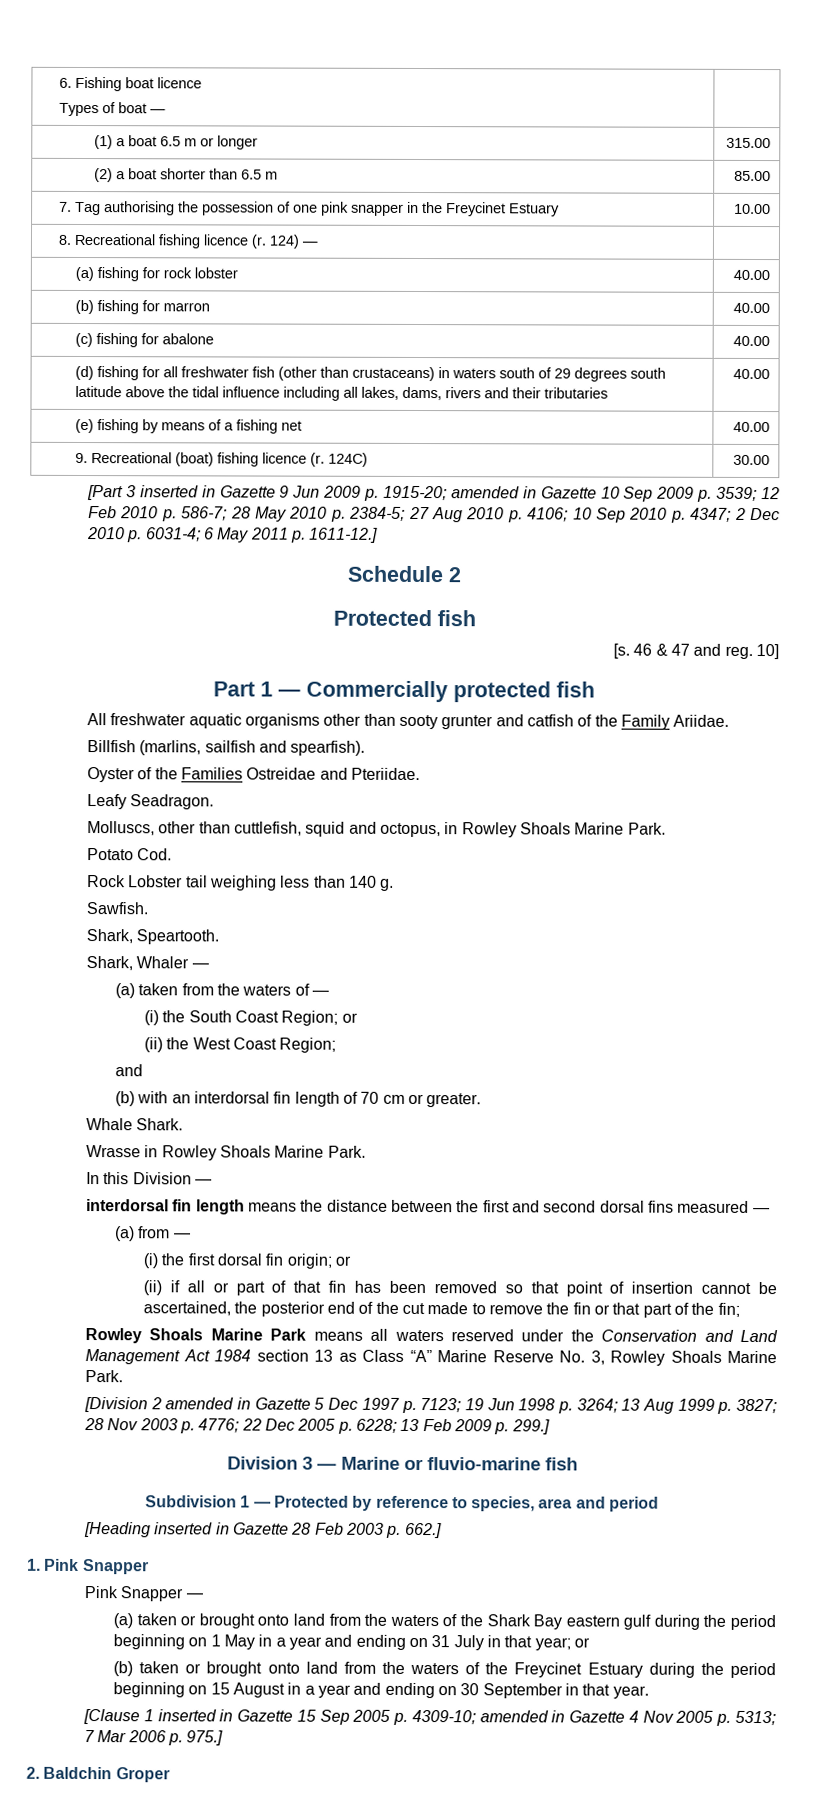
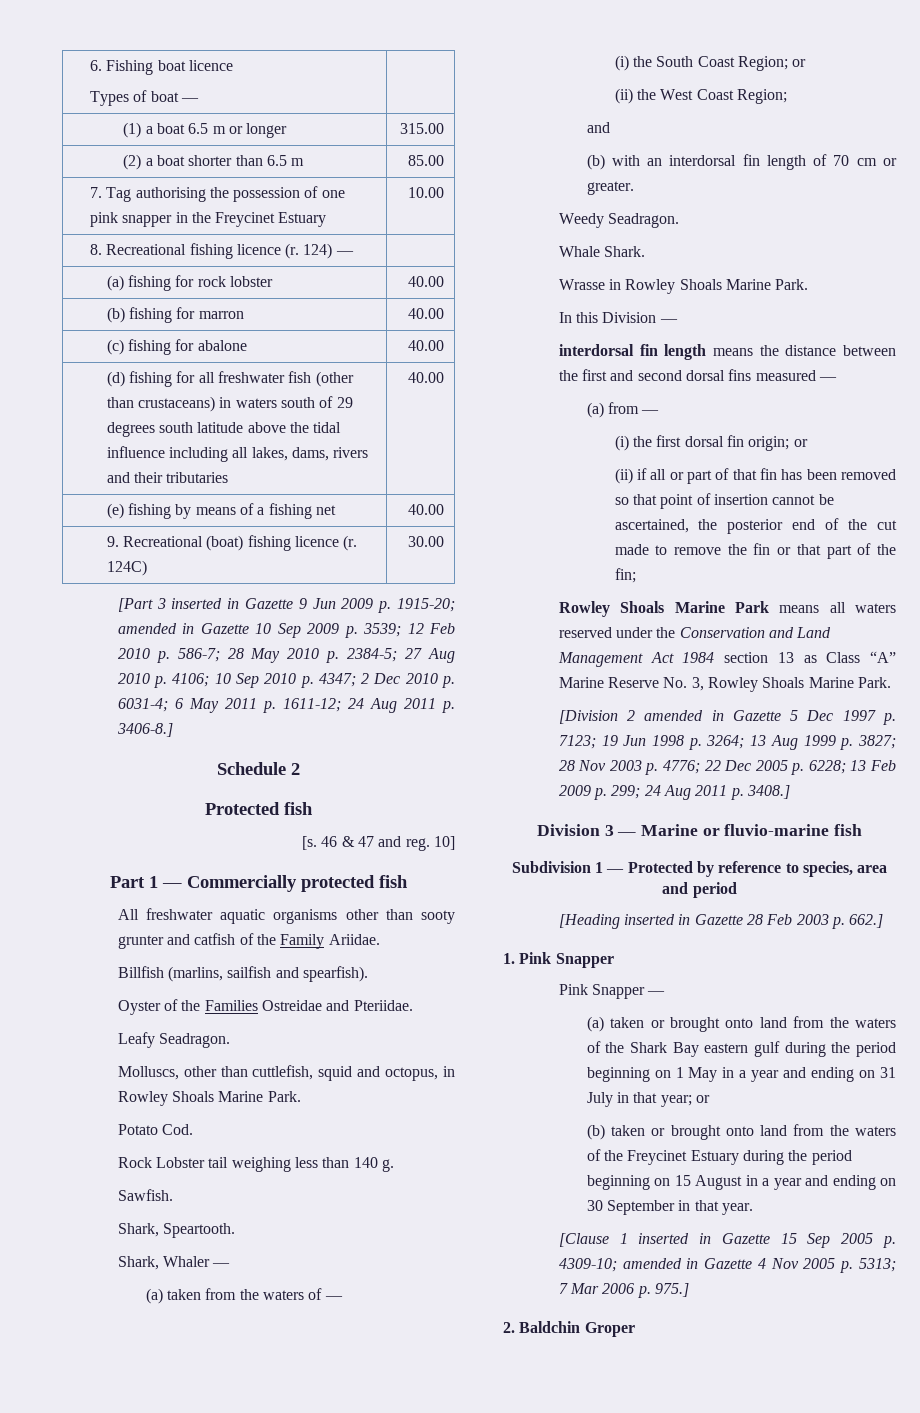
- [Part 3 inserted in Gazette 9 Jun 2009 p. 1915-20; amended in Gazette 10 Sep 2009 p. 3539; 12 Feb 2010 p. 586-7; 28 May 2010 p. 2384-5; 27 Aug 2010 p. 4106; 10 Sep 2010 p. 4347; 2 Dec 2010 p. 6031-4; 6 May 2011 p. 1611-12.]
+ [Part 3 inserted in Gazette 9 Jun 2009 p. 1915-20; amended in Gazette 10 Sep 2009 p. 3539; 12 Feb 2010 p. 586-7; 28 May 2010 p. 2384-5; 27 Aug 2010 p. 4106; 10 Sep 2010 p. 4347; 2 Dec 2010 p. 6031-4; 6 May 2011 p. 1611-12; 24 Aug 2011 p. 3406-8.]
+ Weedy Seadragon.
- [Division 2 amended in Gazette 5 Dec 1997 p. 7123; 19 Jun 1998 p. 3264; 13 Aug 1999 p. 3827; 28 Nov 2003 p. 4776; 22 Dec 2005 p. 6228; 13 Feb 2009 p. 299.]
+ [Division 2 amended in Gazette 5 Dec 1997 p. 7123; 19 Jun 1998 p. 3264; 13 Aug 1999 p. 3827; 28 Nov 2003 p. 4776; 22 Dec 2005 p. 6228; 13 Feb 2009 p. 299; 24 Aug 2011 p. 3408.]

